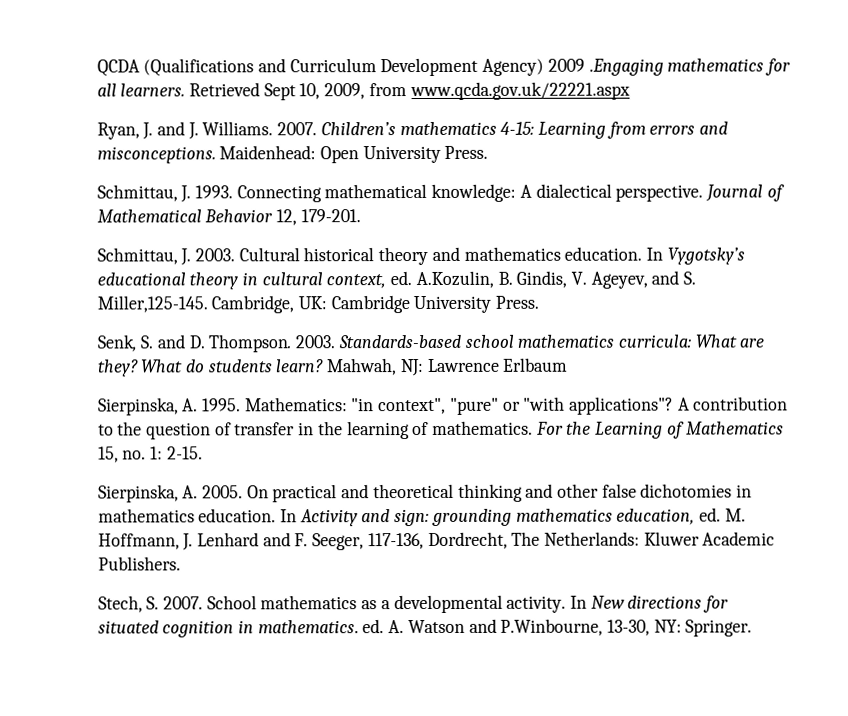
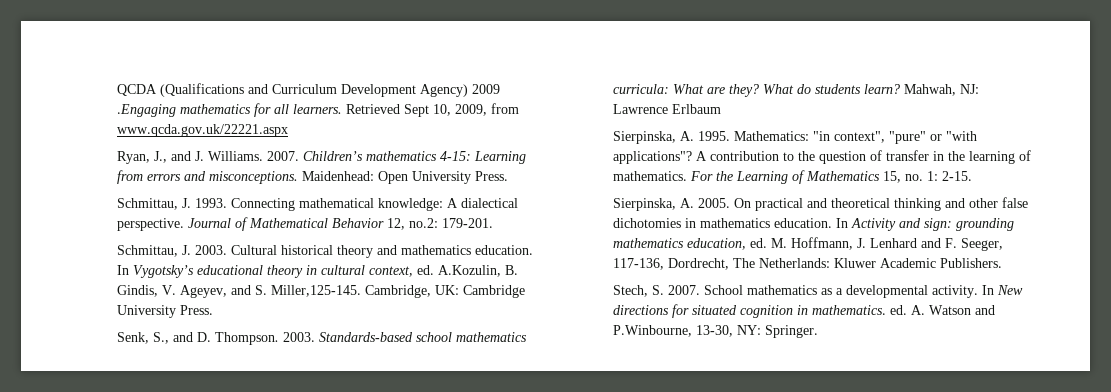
- Ryan, J. and J. Williams.
+ Ryan, J., and J. Williams.
- Journal of Mathematical Behavior 12, 179-201.
+ Journal of Mathematical Behavior 12, no.2: 179-201.
- Senk, S. and D. Thompson.
+ Senk, S., and D. Thompson.

